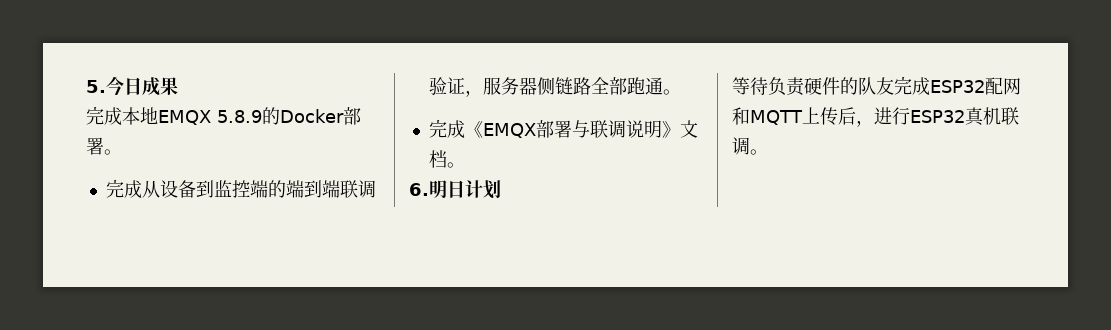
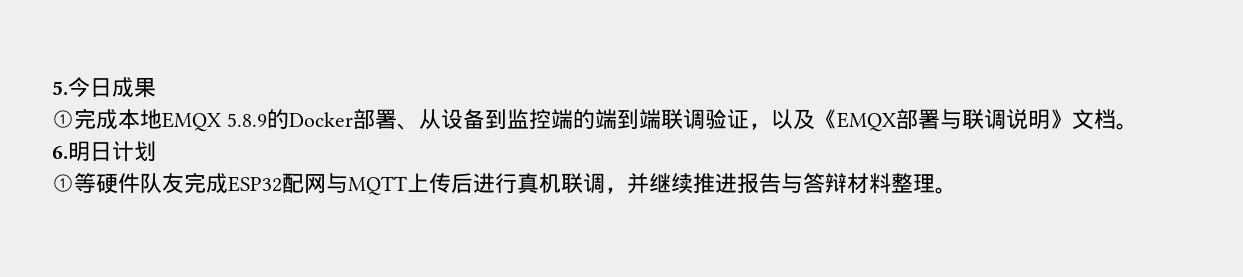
- 完成本地EMQX 5.8.9的Docker部署。
- 完成从设备到监控端的端到端联调验证，服务器侧链路全部跑通。
- 完成《EMQX部署与联调说明》文档。
+ ①完成本地EMQX 5.8.9的Docker部署、从设备到监控端的端到端联调验证，以及《EMQX部署与联调说明》文档。
- 等待负责硬件的队友完成ESP32配网和MQTT上传后，进行ESP32真机联调。
+ ①等硬件队友完成ESP32配网与MQTT上传后进行真机联调，并继续推进报告与答辩材料整理。

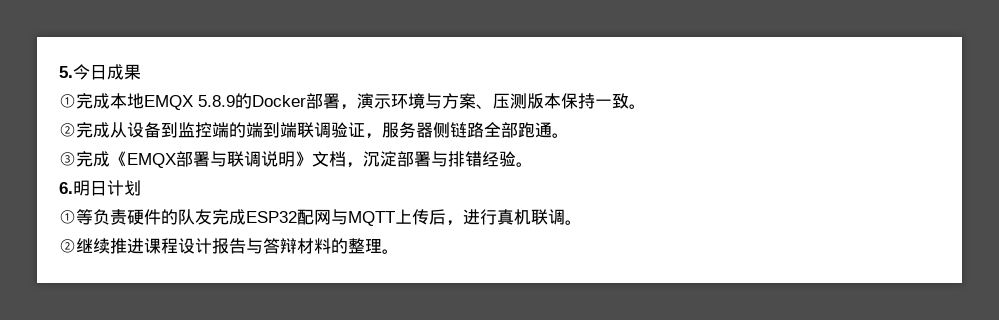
- ①完成本地EMQX 5.8.9的Docker部署、从设备到监控端的端到端联调验证，以及《EMQX部署与联调说明》文档。
+ ①完成本地EMQX 5.8.9的Docker部署，演示环境与方案、压测版本保持一致。
+ ②完成从设备到监控端的端到端联调验证，服务器侧链路全部跑通。
+ ③完成《EMQX部署与联调说明》文档，沉淀部署与排错经验。
- ①等硬件队友完成ESP32配网与MQTT上传后进行真机联调，并继续推进报告与答辩材料整理。
+ ①等负责硬件的队友完成ESP32配网与MQTT上传后，进行真机联调。
+ ②继续推进课程设计报告与答辩材料的整理。

